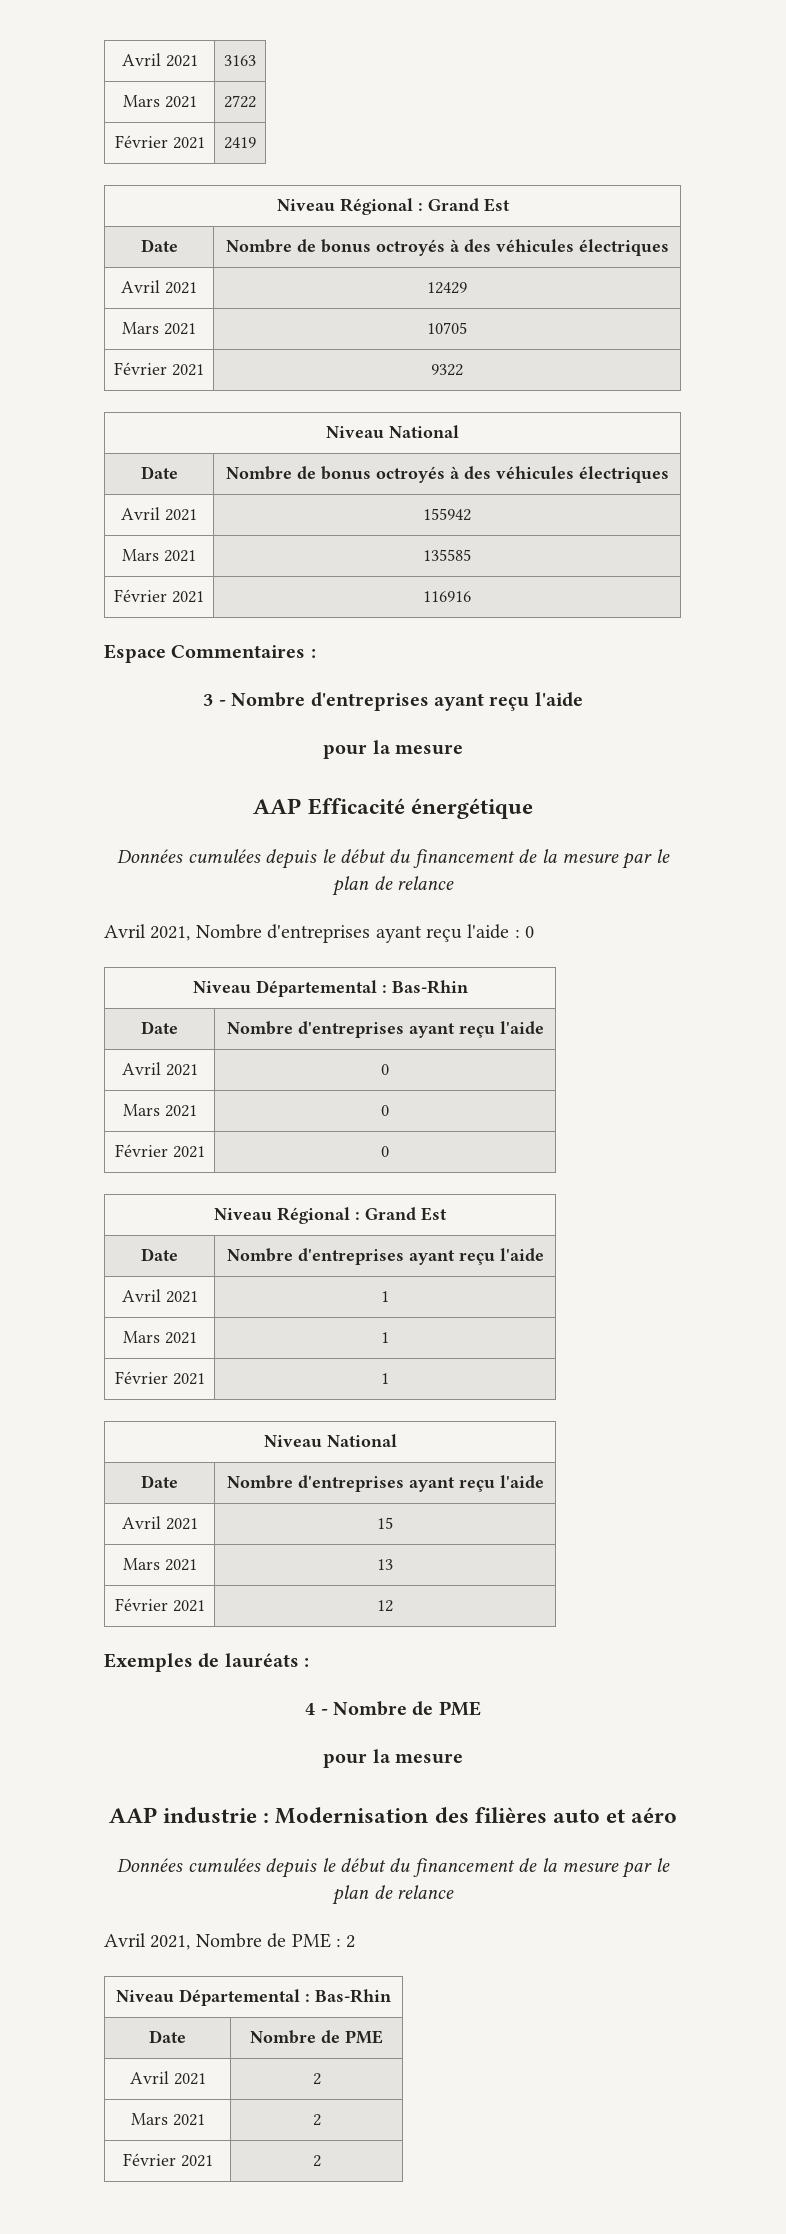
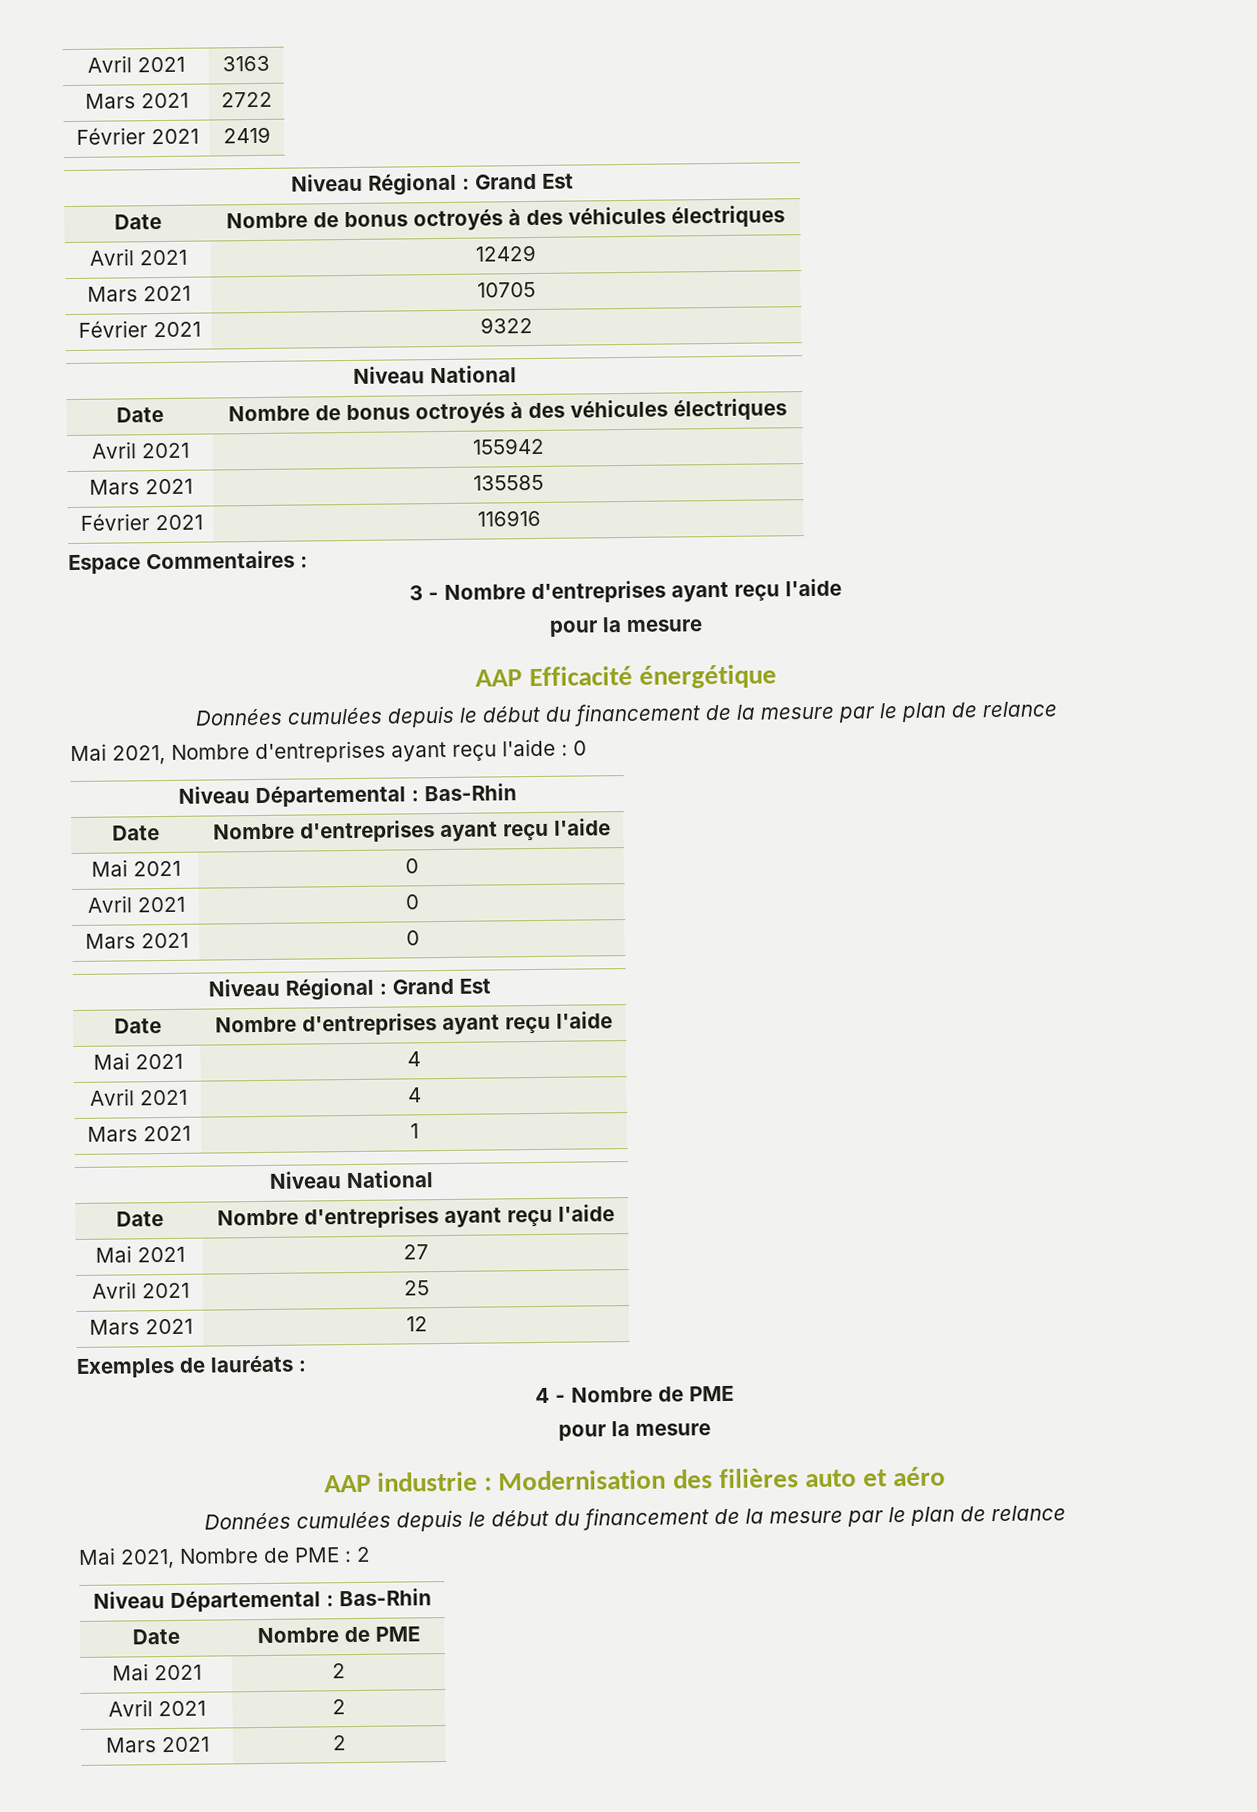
- Avril 2021, Nombre d'entreprises ayant reçu l'aide : 0
+ Mai 2021, Nombre d'entreprises ayant reçu l'aide : 0
+ Mai 2021 | 0
- Février 2021 | 0
- Avril 2021 | 1
+ Mai 2021 | 4
+ Avril 2021 | 4
- Février 2021 | 1
- Avril 2021 | 15
- Mars 2021 | 13
- Février 2021 | 12
+ Mai 2021 | 27
+ Avril 2021 | 25
+ Mars 2021 | 12
- Avril 2021, Nombre de PME : 2
+ Mai 2021, Nombre de PME : 2
+ Mai 2021 | 2
- Février 2021 | 2

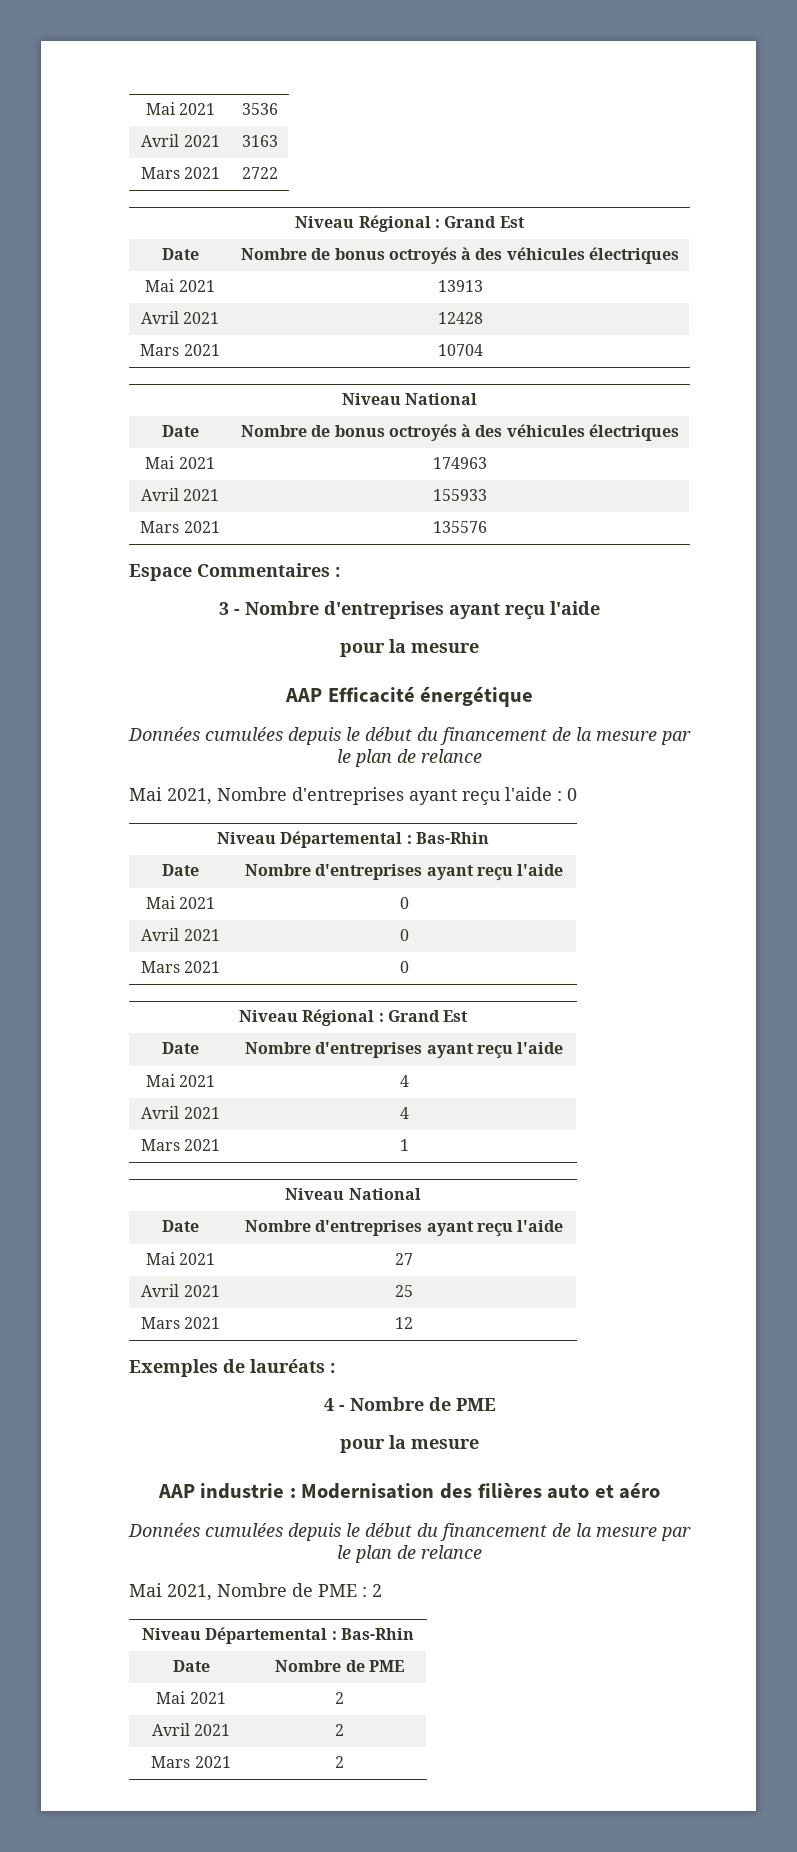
+ Mai 2021 | 3536
- Février 2021 | 2419
- Avril 2021 | 12429
- Mars 2021 | 10705
- Février 2021 | 9322
+ Mai 2021 | 13913
+ Avril 2021 | 12428
+ Mars 2021 | 10704
- Avril 2021 | 155942
- Mars 2021 | 135585
- Février 2021 | 116916
+ Mai 2021 | 174963
+ Avril 2021 | 155933
+ Mars 2021 | 135576

